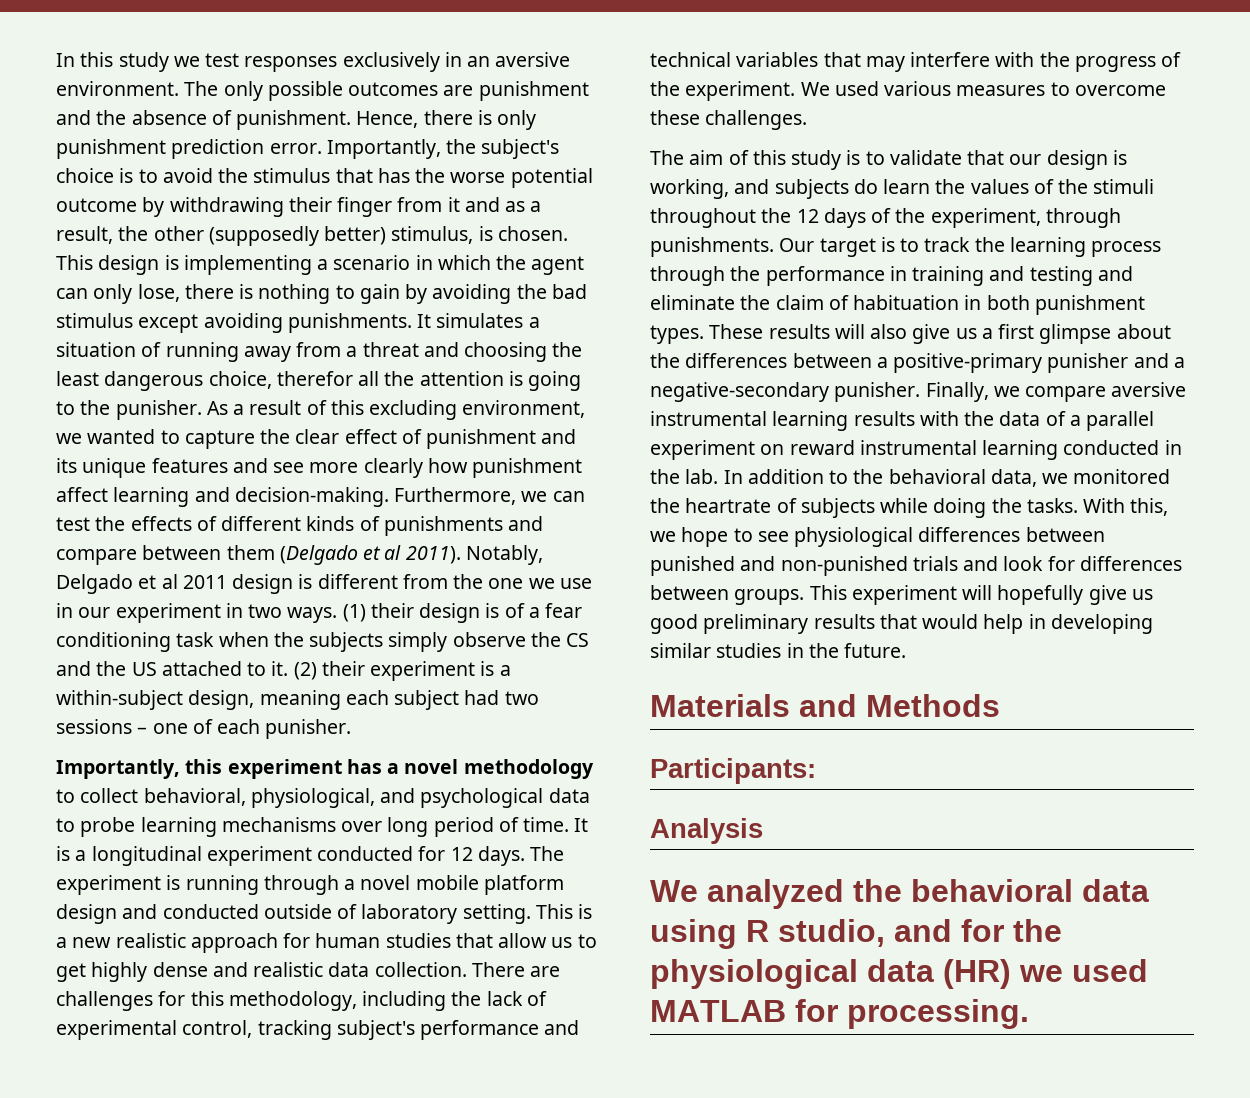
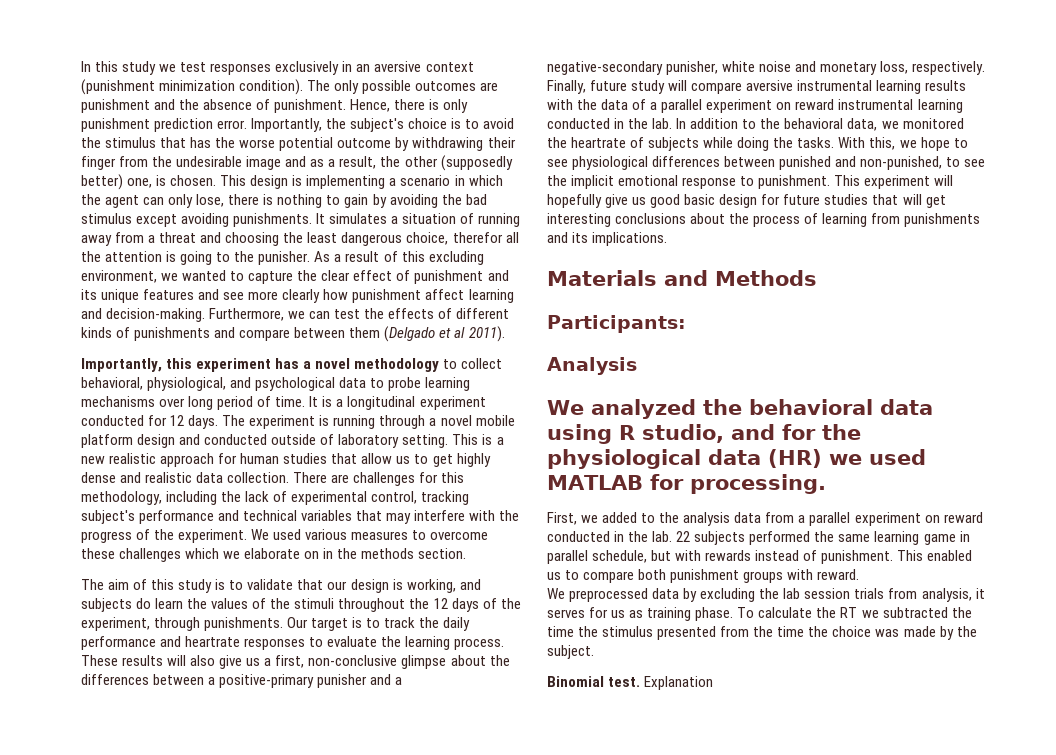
- In this study we test responses exclusively in an aversive environment.
+ In this study we test responses exclusively in an aversive context (punishment minimization condition).
- Importantly, the subject's choice is to avoid the stimulus that has the worse potential outcome by withdrawing their finger from it and as a result, the other (supposedly better) stimulus, is chosen.
+ Importantly, the subject's choice is to avoid the stimulus that has the worse potential outcome by withdrawing their finger from the undesirable image and as a result, the other (supposedly better) one, is chosen.
- Notably, Delgado et al 2011 design is different from the one we use in our experiment in two ways. (1) their design is of a fear conditioning task when the subjects simply observe the CS and the US attached to it. (2) their experiment is a within-subject design, meaning each subject had two sessions – one of each punisher.
- We used various measures to overcome these challenges.
+ We used various measures to overcome these challenges which we elaborate on in the methods section.
- Our target is to track the learning process through the performance in training and testing and eliminate the claim of habituation in both punishment types.
+ Our target is to track the daily performance and heartrate responses to evaluate the learning process.
- These results will also give us a first glimpse about the differences between a positive-primary punisher and a negative-secondary punisher. Finally, we compare aversive instrumental learning results with the data of a parallel experiment on reward instrumental learning conducted in the lab.
+ These results will also give us a first, non-conclusive glimpse about the differences between a positive-primary punisher and a negative-secondary punisher, white noise and monetary loss, respectively. Finally, future study will compare aversive instrumental learning results with the data of a parallel experiment on reward instrumental learning conducted in the lab.
- With this, we hope to see physiological differences between punished and non-punished trials and look for differences between groups.
+ With this, we hope to see physiological differences between punished and non-punished, to see the implicit emotional response to punishment.
- This experiment will hopefully give us good preliminary results that would help in developing similar studies in the future.
+ This experiment will hopefully give us good basic design for future studies that will get interesting conclusions about the process of learning from punishments and its implications.
+ First, we added to the analysis data from a parallel experiment on reward conducted in the lab. 22 subjects performed the same learning game in parallel schedule, but with rewards instead of punishment. This enabled us to compare both punishment groups with reward.
+ We preprocessed data by excluding the lab session trials from analysis, it serves for us as training phase. To calculate the RT we subtracted the time the stimulus presented from the time the choice was made by the subject.
+ Binomial test. Explanation

